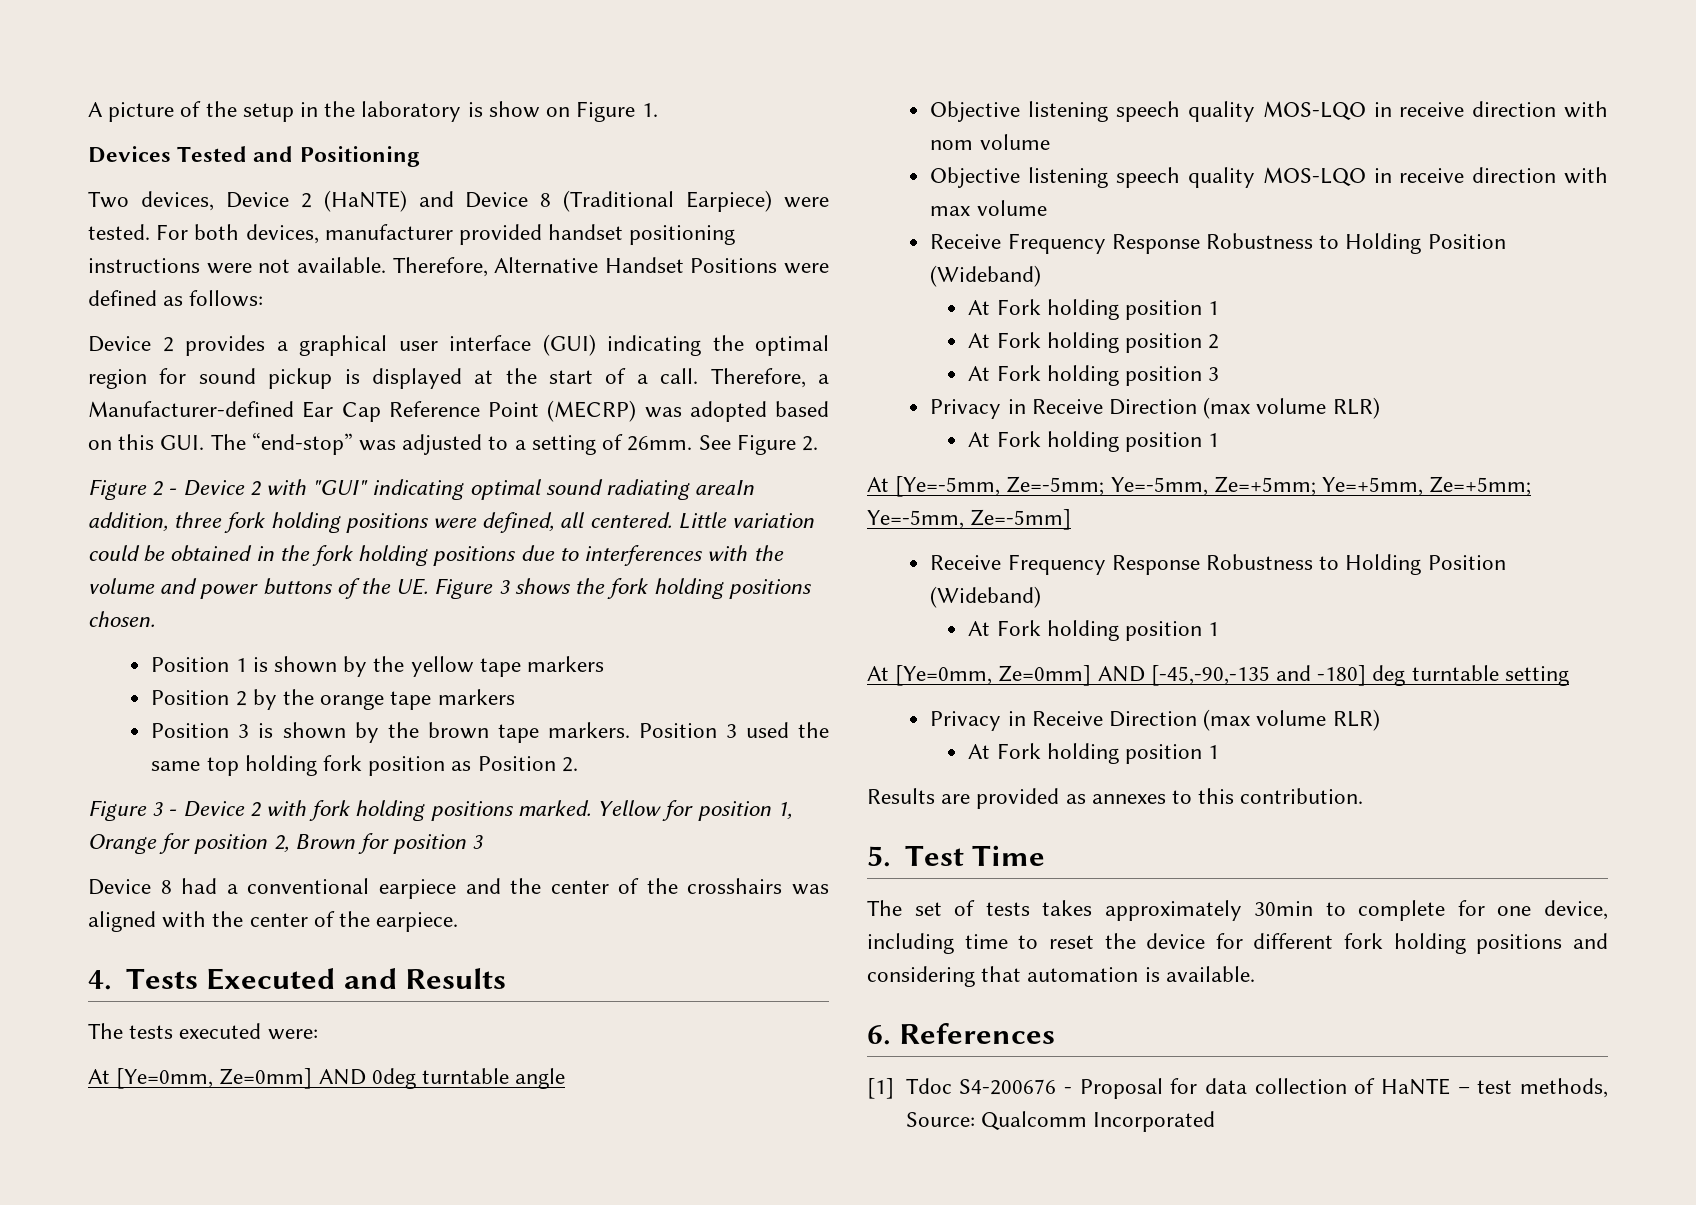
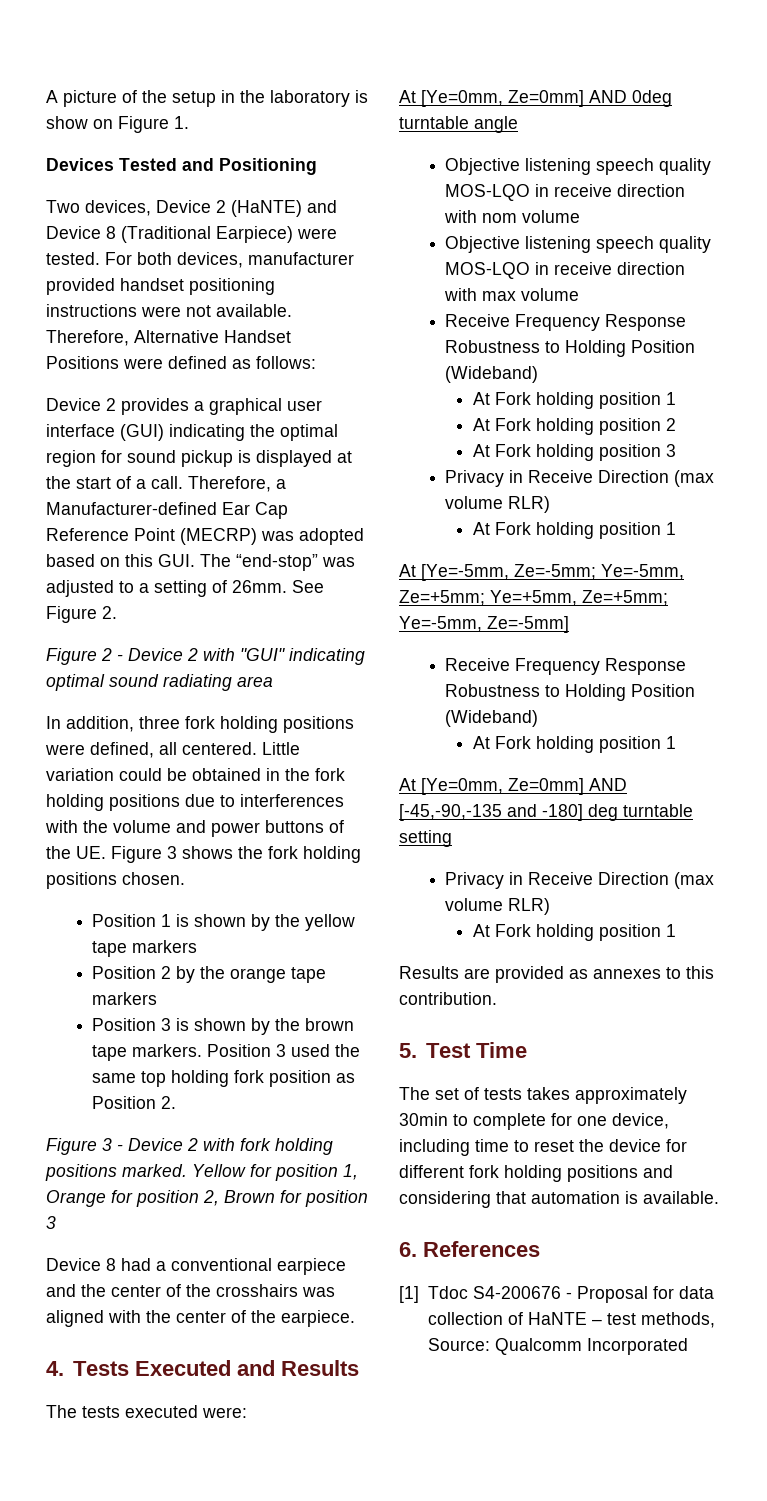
- Figure 2 - Device 2 with "GUI" indicating optimal sound radiating areaIn addition, three fork holding positions were defined, all centered.
+ Figure 2 - Device 2 with "GUI" indicating optimal sound radiating area
+ In addition, three fork holding positions were defined, all centered.

